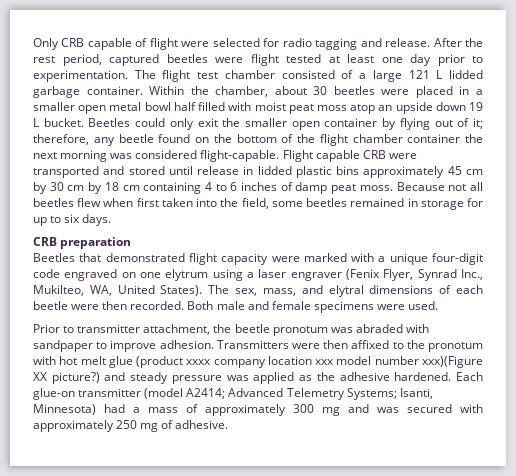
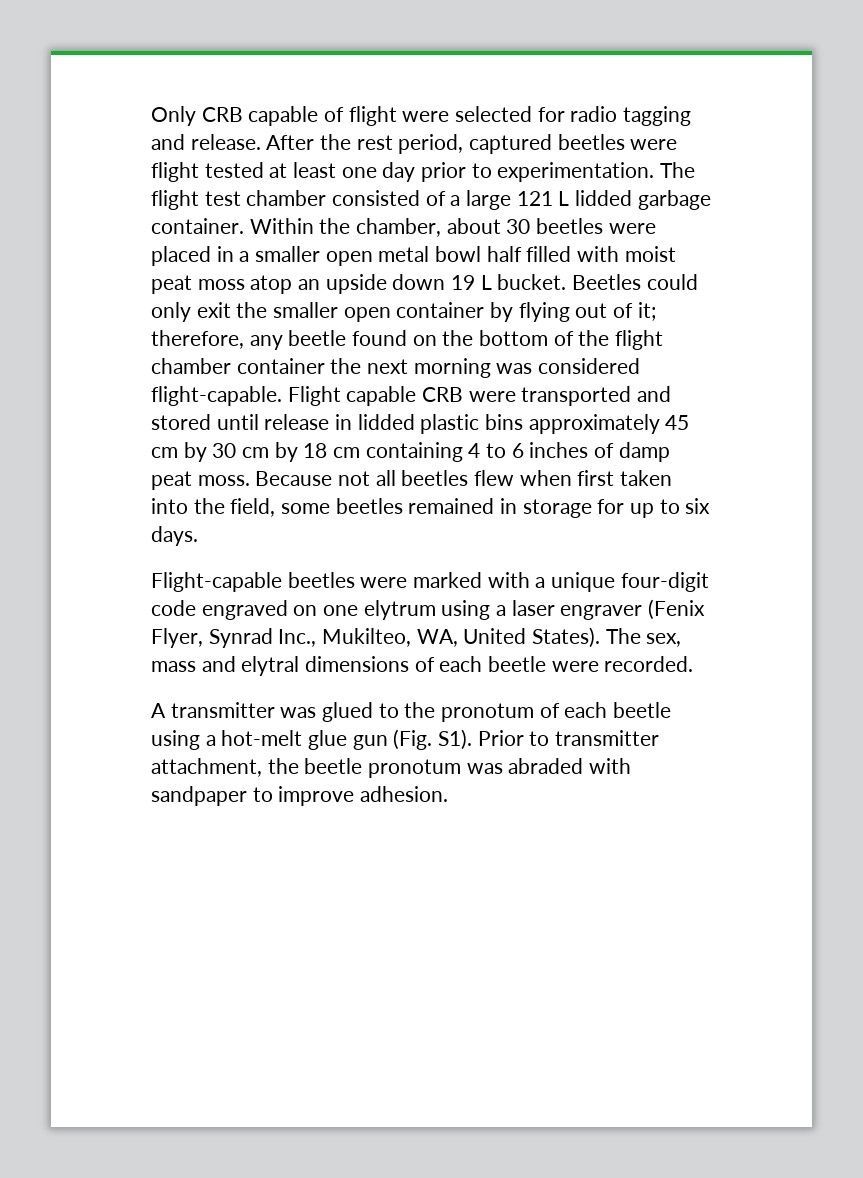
- CRB preparation
- Beetles that demonstrated flight capacity were marked with a unique four-digit code engraved on one elytrum using a laser engraver (Fenix Flyer, Synrad Inc., Mukilteo, WA, United States).
+ Flight-capable beetles were marked with a unique four-digit code engraved on one elytrum using a laser engraver (Fenix Flyer, Synrad Inc., Mukilteo, WA, United States).
- The sex, mass, and elytral dimensions of each beetle were then recorded. Both male and female specimens were used.
- Prior to transmitter attachment, the beetle pronotum was abraded with sandpaper to improve adhesion. Transmitters were then affixed to the pronotum with hot melt glue (product xxxx company location xxx model number xxx)(Figure XX picture?) and steady pressure was applied as the adhesive hardened. Each glue-on transmitter (model A2414; Advanced Telemetry Systems; Isanti, Minnesota) had a mass of approximately 300 mg and was secured with approximately 250 mg of adhesive.
+ The sex, mass and elytral dimensions of each beetle were recorded.
+ A transmitter was glued to the pronotum of each beetle using a hot-melt glue gun (Fig. S1). Prior to transmitter attachment, the beetle pronotum was abraded with sandpaper to improve adhesion.

